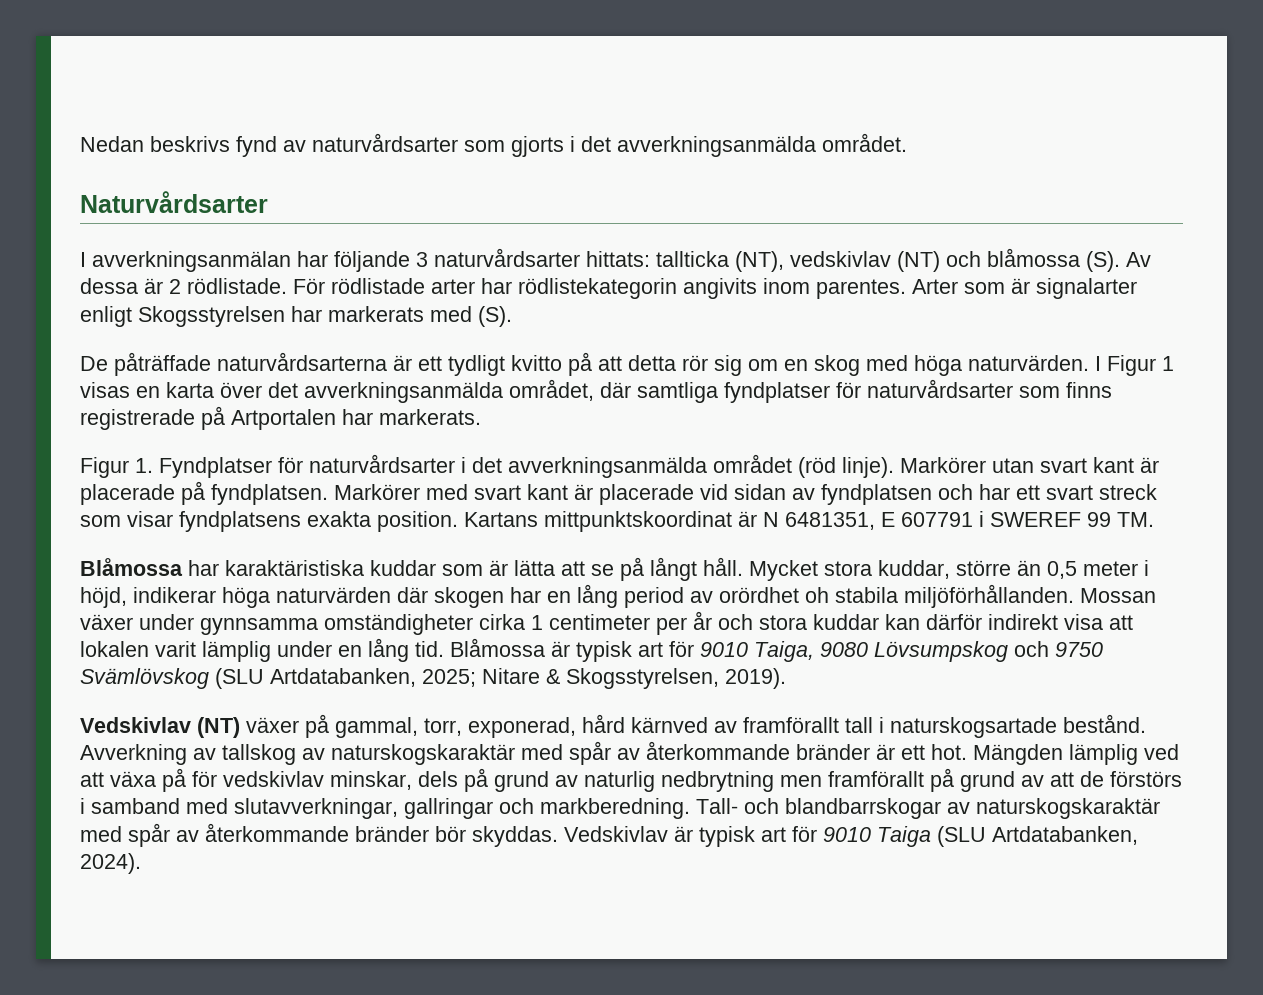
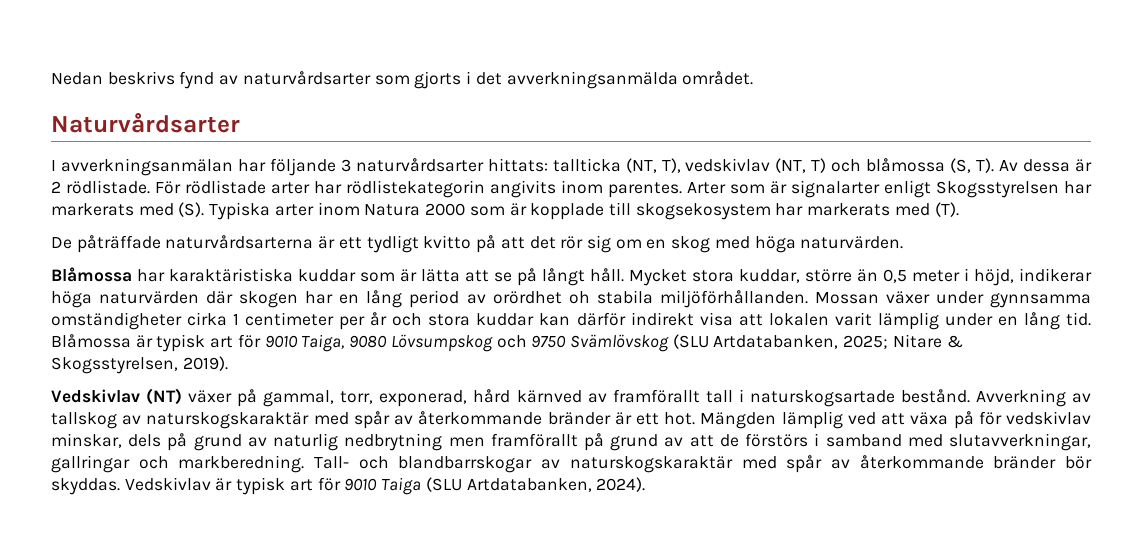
- I avverkningsanmälan har följande 3 naturvårdsarter hittats: tallticka (NT), vedskivlav (NT) och blåmossa (S). Av dessa är 2 rödlistade.
+ I avverkningsanmälan har följande 3 naturvårdsarter hittats: tallticka (NT, T), vedskivlav (NT, T) och blåmossa (S, T). Av dessa är 2 rödlistade.
- Arter som är signalarter enligt Skogsstyrelsen har markerats med (S).
+ Arter som är signalarter enligt Skogsstyrelsen har markerats med (S). Typiska arter inom Natura 2000 som är kopplade till skogsekosystem har markerats med (T).
- De påträffade naturvårdsarterna är ett tydligt kvitto på att detta rör sig om en skog med höga naturvärden. I Figur 1 visas en karta över det avverkningsanmälda området, där samtliga fyndplatser för naturvårdsarter som finns registrerade på Artportalen har markerats.
- Figur 1. Fyndplatser för naturvårdsarter i det avverkningsanmälda området (röd linje). Markörer utan svart kant är placerade på fyndplatsen. Markörer med svart kant är placerade vid sidan av fyndplatsen och har ett svart streck som visar fyndplatsens exakta position. Kartans mittpunktskoordinat är N 6481351, E 607791 i SWEREF 99 TM.
+ De påträffade naturvårdsarterna är ett tydligt kvitto på att det rör sig om en skog med höga naturvärden.

